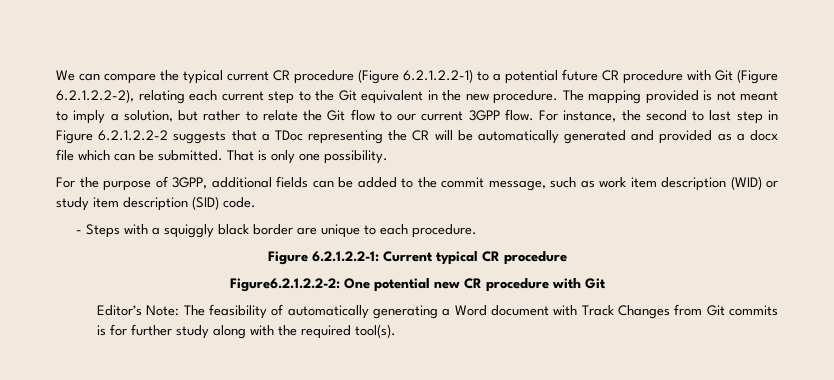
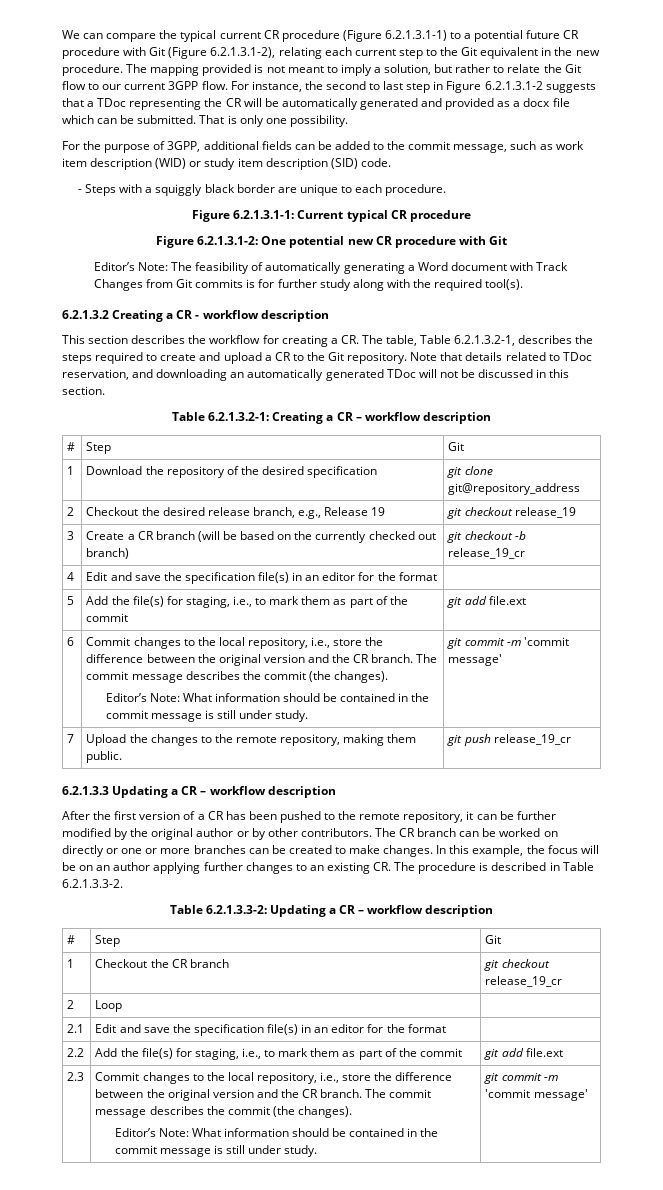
- We can compare the typical current CR procedure (Figure 6.2.1.2.2-1) to a potential future CR procedure with Git (Figure 6.2.1.2.2-2), relating each current step to the Git equivalent in the new procedure.
+ We can compare the typical current CR procedure (Figure 6.2.1.3.1-1) to a potential future CR procedure with Git (Figure 6.2.1.3.1-2), relating each current step to the Git equivalent in the new procedure.
- For instance, the second to last step in Figure 6.2.1.2.2-2 suggests that a TDoc representing the CR will be automatically generated and provided as a docx file which can be submitted.
+ For instance, the second to last step in Figure 6.2.1.3.1-2 suggests that a TDoc representing the CR will be automatically generated and provided as a docx file which can be submitted.
- Figure 6.2.1.2.2-1: Current typical CR procedure
+ Figure 6.2.1.3.1-1: Current typical CR procedure
- Figure6.2.1.2.2-2: One potential new CR procedure with Git
+ Figure 6.2.1.3.1-2: One potential new CR procedure with Git
+ 6.2.1.3.2 Creating a CR - workflow description
+ This section describes the workflow for creating a CR. The table, Table 6.2.1.3.2-1, describes the steps required to create and upload a CR to the Git repository. Note that details related to TDoc reservation, and downloading an automatically generated TDoc will not be discussed in this section.
+ Table 6.2.1.3.2-1: Creating a CR – workflow description
+ # | Step | Git
+ 1 | Download the repository of the desired specification | git clone git@repository_address
+ 2 | Checkout the desired release branch, e.g., Release 19 | git checkout release_19
+ 3 | Create a CR branch (will be based on the currently checked out branch) | git checkout -b release_19_cr
+ 4 | Edit and save the specification file(s) in an editor for the format |
+ 5 | Add the file(s) for staging, i.e., to mark them as part of the commit | git add file.ext
+ 6 | Commit changes to the local repository, i.e., store the difference between the original version and the CR branch. The commit message describes the commit (the changes).
+ Editor’s Note: What information should be contained in the commit message is still under study. | git commit -m 'commit message'
+ 7 | Upload the changes to the remote repository, making them public. | git push release_19_cr
+ 6.2.1.3.3 Updating a CR – workflow description
+ After the first version of a CR has been pushed to the remote repository, it can be further modified by the original author or by other contributors. The CR branch can be worked on directly or one or more branches can be created to make changes. In this example, the focus will be on an author applying further changes to an existing CR. The procedure is described in Table 6.2.1.3.3-2.
+ Table 6.2.1.3.3-2: Updating a CR – workflow description
+ # | Step | Git
+ 1 | Checkout the CR branch | git checkout release_19_cr
+ 2 | Loop |
+ 2.1 | Edit and save the specification file(s) in an editor for the format |
+ 2.2 | Add the file(s) for staging, i.e., to mark them as part of the commit | git add file.ext
+ 2.3 | Commit changes to the local repository, i.e., store the difference between the original version and the CR branch. The commit message describes the commit (the changes).
+ Editor’s Note: What information should be contained in the commit message is still under study. | git commit -m 'commit message'

